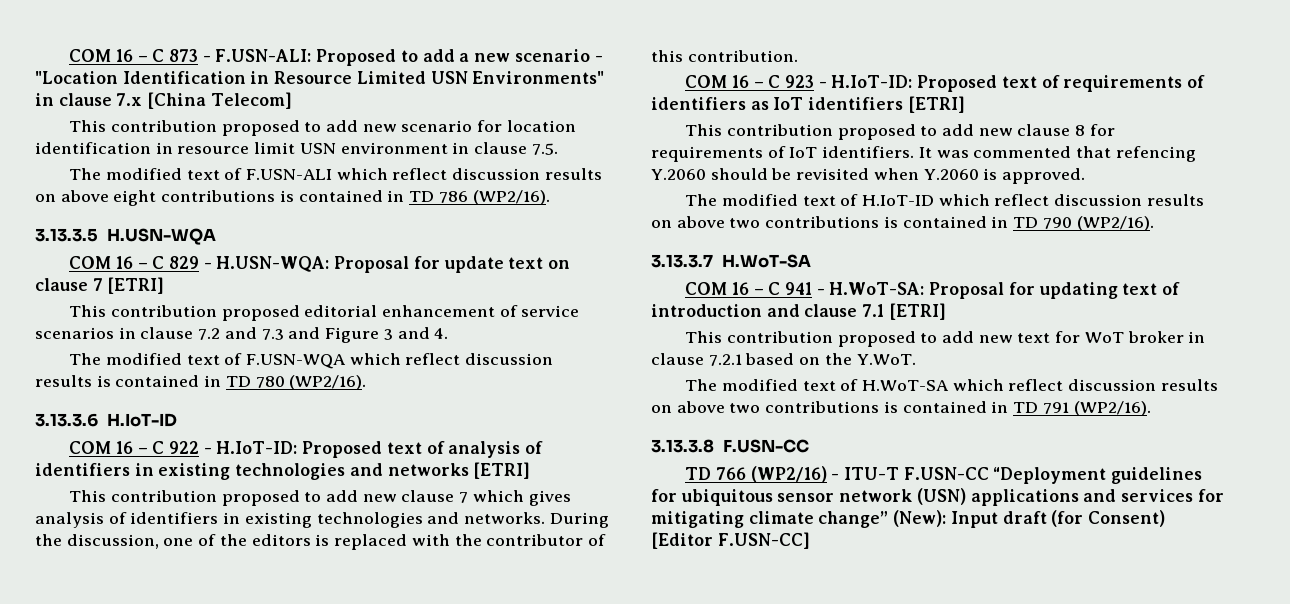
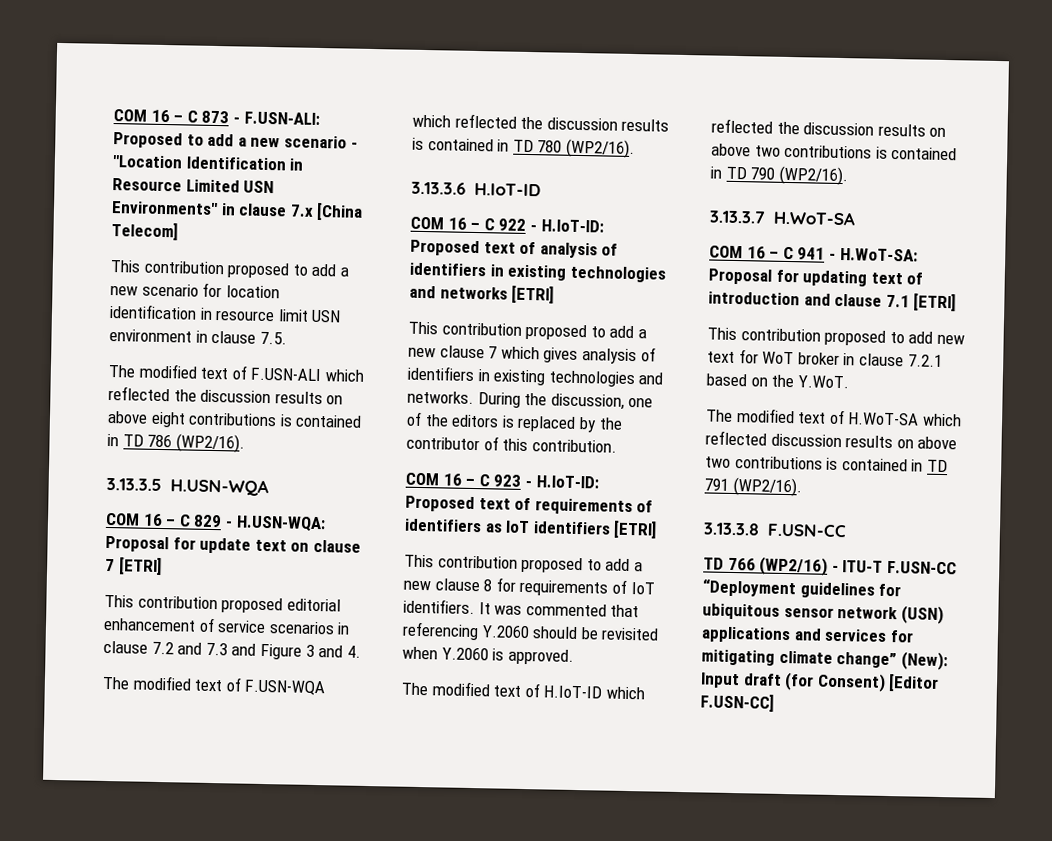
- This contribution proposed to add new scenario for location identification in resource limit USN environment in clause 7.5.
+ This contribution proposed to add a new scenario for location identification in resource limit USN environment in clause 7.5.
- The modified text of F.USN-ALI which reflect discussion results on above eight contributions is contained in TD 786 (WP2/16).
+ The modified text of F.USN-ALI which reflected the discussion results on above eight contributions is contained in TD 786 (WP2/16).
- The modified text of F.USN-WQA which reflect discussion results is contained in TD 780 (WP2/16).
+ The modified text of F.USN-WQA which reflected the discussion results is contained in TD 780 (WP2/16).
- This contribution proposed to add new clause 7 which gives analysis of identifiers in existing technologies and networks.
+ This contribution proposed to add a new clause 7 which gives analysis of identifiers in existing technologies and networks.
- During the discussion, one of the editors is replaced with the contributor of this contribution.
+ During the discussion, one of the editors is replaced by the contributor of this contribution.
- This contribution proposed to add new clause 8 for requirements of IoT identifiers.
+ This contribution proposed to add a new clause 8 for requirements of IoT identifiers.
- It was commented that refencing Y.2060 should be revisited when Y.2060 is approved.
+ It was commented that referencing Y.2060 should be revisited when Y.2060 is approved.
- The modified text of H.IoT-ID which reflect discussion results on above two contributions is contained in TD 790 (WP2/16).
+ The modified text of H.IoT-ID which reflected the discussion results on above two contributions is contained in TD 790 (WP2/16).
- The modified text of H.WoT-SA which reflect discussion results on above two contributions is contained in TD 791 (WP2/16).
+ The modified text of H.WoT-SA which reflected discussion results on above two contributions is contained in TD 791 (WP2/16).

